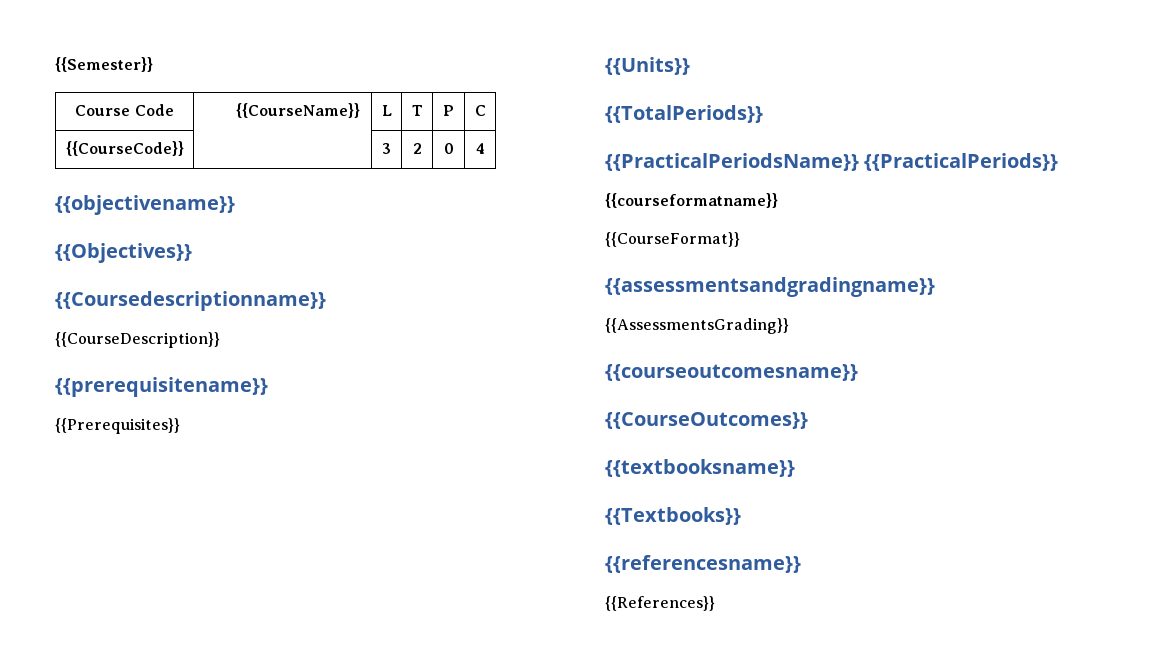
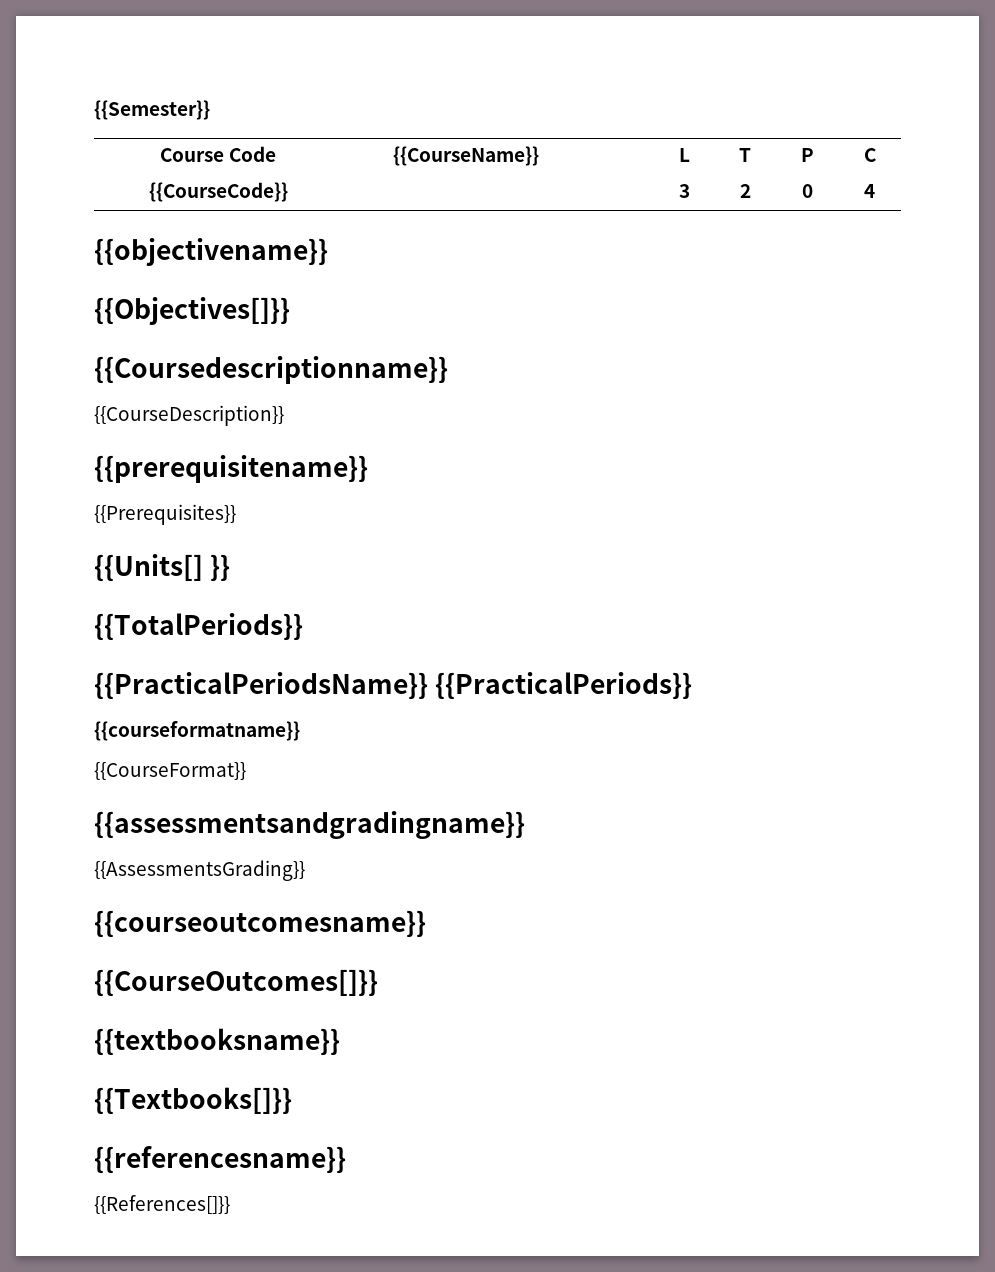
- {{Objectives}}
+ {{Objectives[]}}
- {{Units}}
+ {{Units[] }}
- {{CourseOutcomes}}
+ {{CourseOutcomes[]}}
- {{Textbooks}}
+ {{Textbooks[]}}
- {{References}}
+ {{References[]}}

